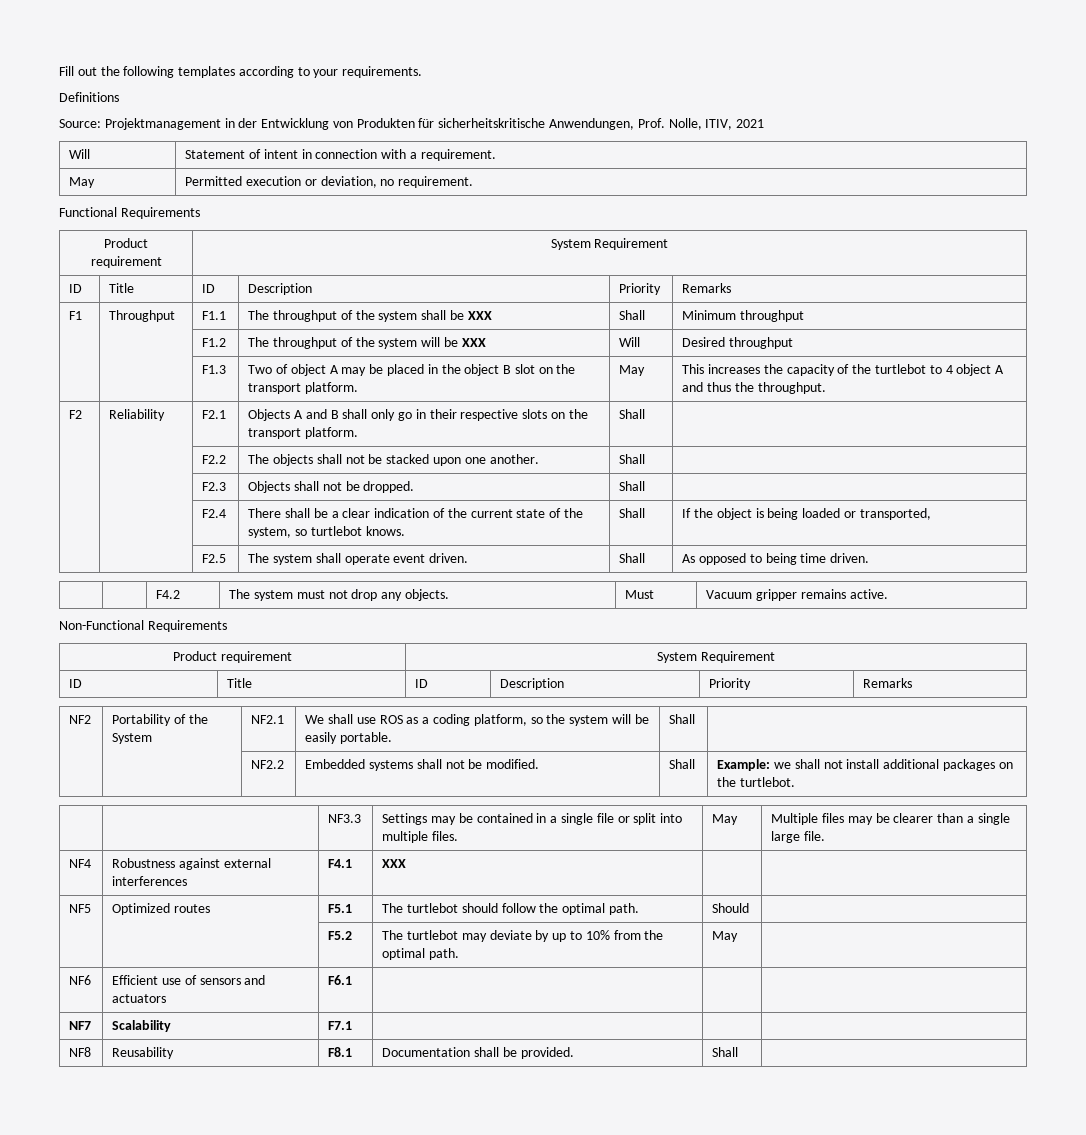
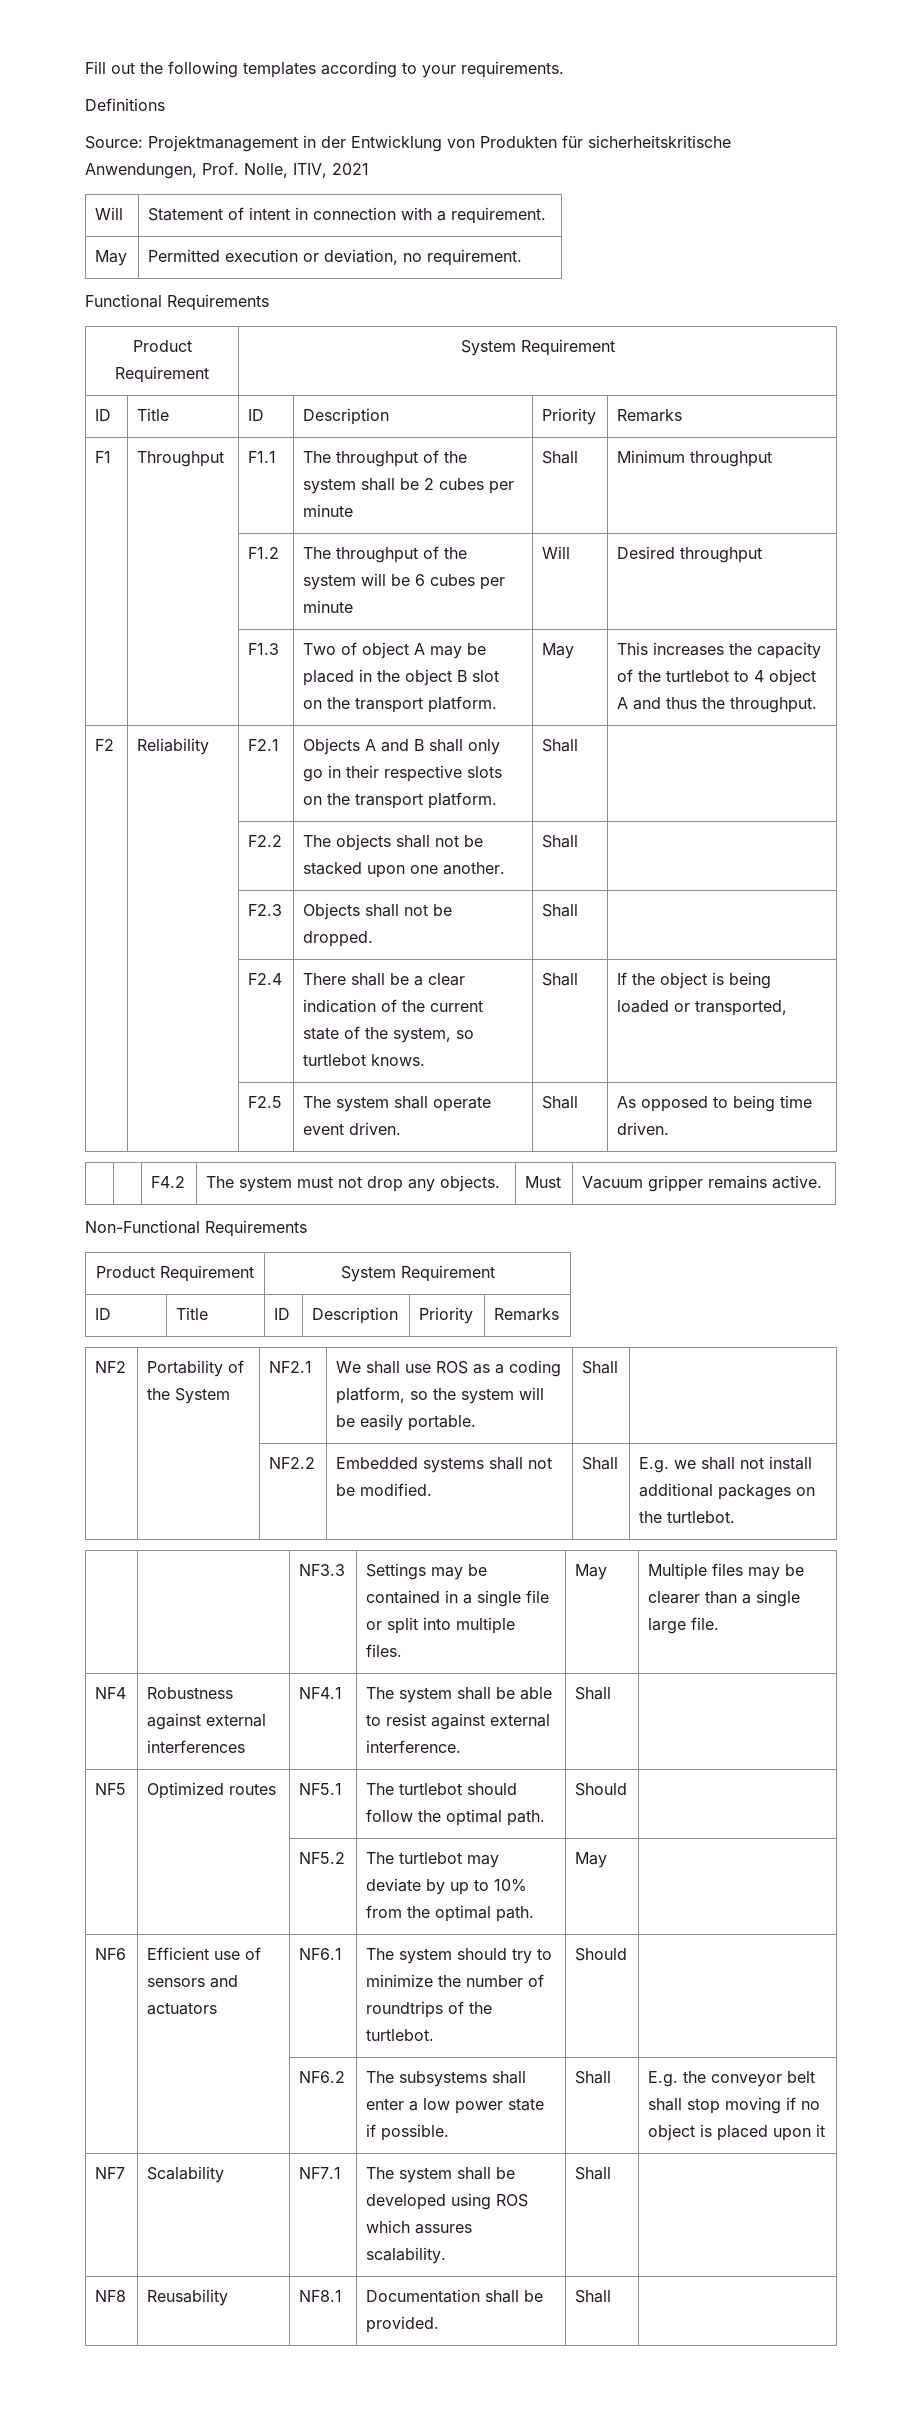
  Functional Requirements
- Product requirement | System Requirement
+ Product Requirement | System Requirement
- F1 | Throughput | F1.1 | The throughput of the system shall be XXX | Shall | Minimum throughput
+ F1 | Throughput | F1.1 | The throughput of the system shall be 2 cubes per minute | Shall | Minimum throughput
- | | F1.2 | The throughput of the system will be XXX | Will | Desired throughput
+ | | F1.2 | The throughput of the system will be 6 cubes per minute | Will | Desired throughput
  Non-Functional Requirements
- Product requirement | System Requirement
+ Product Requirement | System Requirement
- | | NF2.2 | Embedded systems shall not be modified. | Shall | Example: we shall not install additional packages on the turtlebot.
+ | | NF2.2 | Embedded systems shall not be modified. | Shall | E.g. we shall not install additional packages on the turtlebot.
- NF4 | Robustness against external interferences | F4.1 | XXX | |
+ NF4 | Robustness against external interferences | NF4.1 | The system shall be able to resist against external interference. | Shall |
- NF5 | Optimized routes | F5.1 | The turtlebot should follow the optimal path. | Should |
+ NF5 | Optimized routes | NF5.1 | The turtlebot should follow the optimal path. | Should |
- | | F5.2 | The turtlebot may deviate by up to 10% from the optimal path. | May |
+ | | NF5.2 | The turtlebot may deviate by up to 10% from the optimal path. | May |
- NF6 | Efficient use of sensors and actuators | F6.1 | | |
- NF7 | Scalability | F7.1 | | |
+ NF6 | Efficient use of sensors and actuators | NF6.1 | The system should try to minimize the number of roundtrips of the turtlebot. | Should |
+ | | NF6.2 | The subsystems shall enter a low power state if possible. | Shall | E.g. the conveyor belt shall stop moving if no object is placed upon it
+ NF7 | Scalability | NF7.1 | The system shall be developed using ROS which assures scalability. | Shall |
- NF8 | Reusability | F8.1 | Documentation shall be provided. | Shall |
+ NF8 | Reusability | NF8.1 | Documentation shall be provided. | Shall |

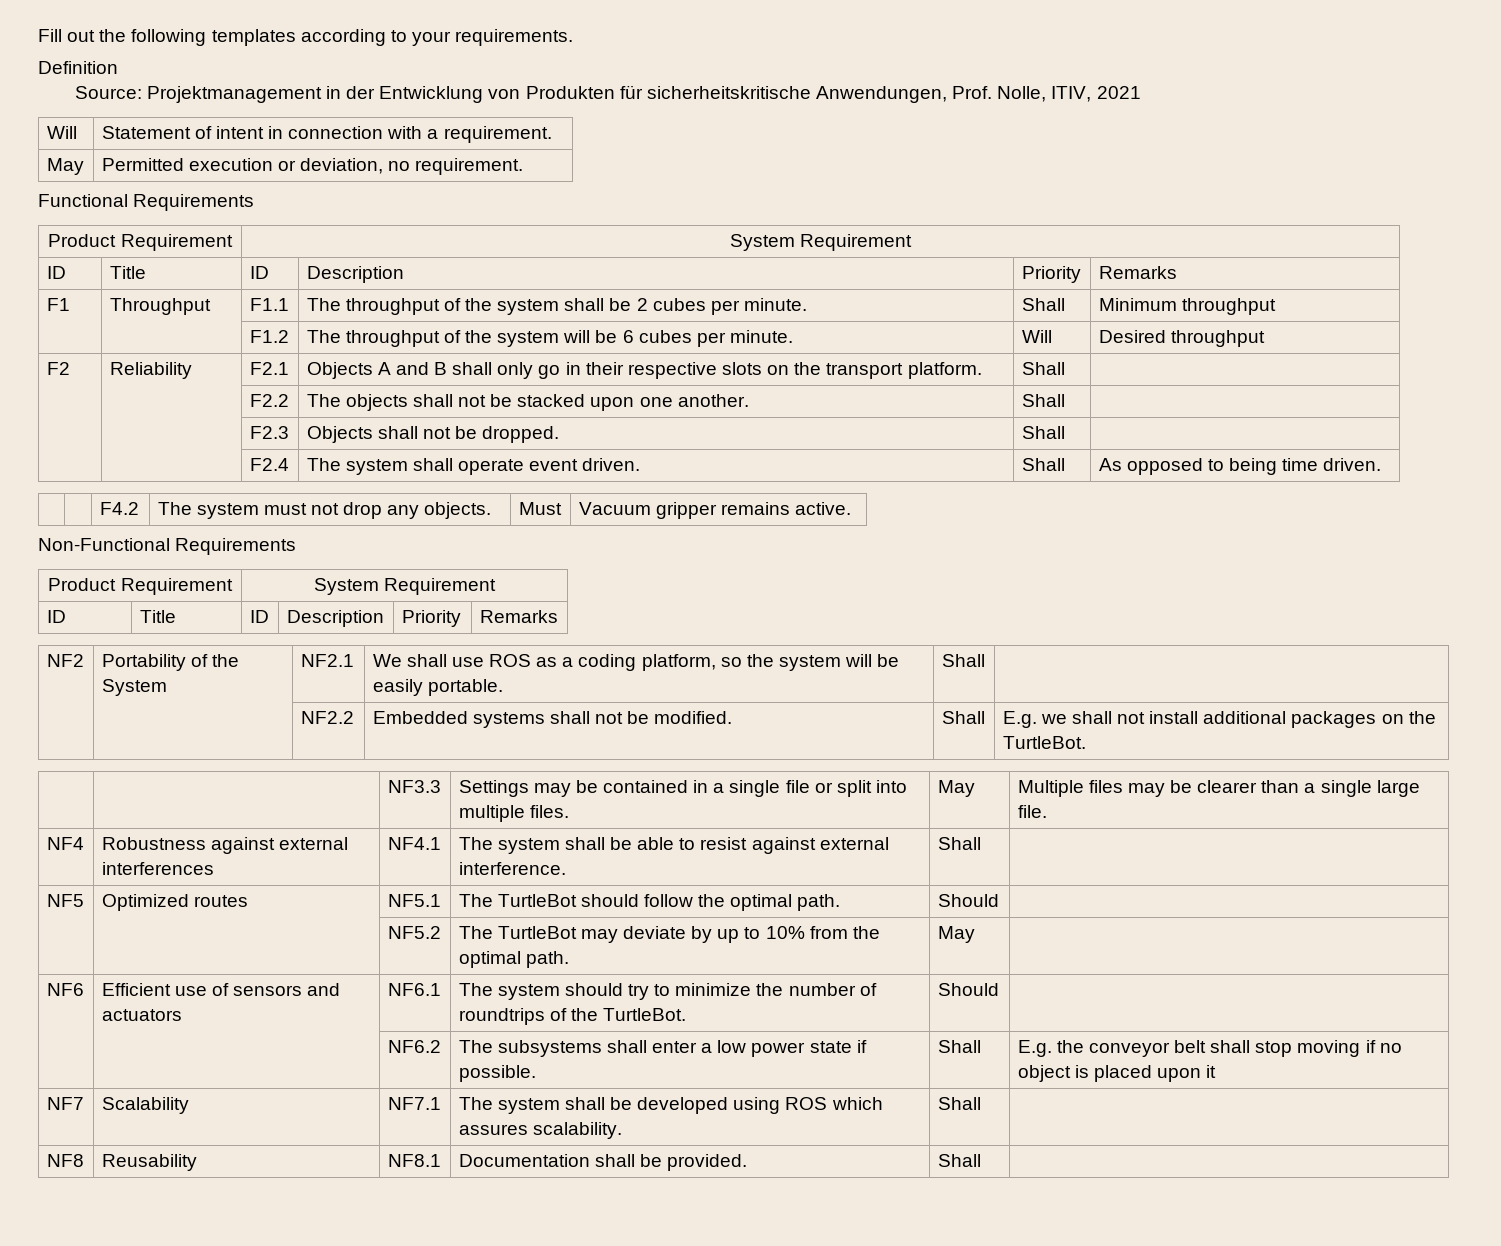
- Definitions
+ Definition
- F1 | Throughput | F1.1 | The throughput of the system shall be 2 cubes per minute | Shall | Minimum throughput
+ F1 | Throughput | F1.1 | The throughput of the system shall be 2 cubes per minute. | Shall | Minimum throughput
- | | F1.2 | The throughput of the system will be 6 cubes per minute | Will | Desired throughput
+ | | F1.2 | The throughput of the system will be 6 cubes per minute. | Will | Desired throughput
- | | F1.3 | Two of object A may be placed in the object B slot on the transport platform. | May | This increases the capacity of the turtlebot to 4 object A and thus the throughput.
- | | F2.4 | There shall be a clear indication of the current state of the system, so turtlebot knows. | Shall | If the object is being loaded or transported,
- | | F2.5 | The system shall operate event driven. | Shall | As opposed to being time driven.
+ | | F2.4 | The system shall operate event driven. | Shall | As opposed to being time driven.
- | | NF2.2 | Embedded systems shall not be modified. | Shall | E.g. we shall not install additional packages on the turtlebot.
+ | | NF2.2 | Embedded systems shall not be modified. | Shall | E.g. we shall not install additional packages on the TurtleBot.
- NF5 | Optimized routes | NF5.1 | The turtlebot should follow the optimal path. | Should |
+ NF5 | Optimized routes | NF5.1 | The TurtleBot should follow the optimal path. | Should |
- | | NF5.2 | The turtlebot may deviate by up to 10% from the optimal path. | May |
+ | | NF5.2 | The TurtleBot may deviate by up to 10% from the optimal path. | May |
- NF6 | Efficient use of sensors and actuators | NF6.1 | The system should try to minimize the number of roundtrips of the turtlebot. | Should |
+ NF6 | Efficient use of sensors and actuators | NF6.1 | The system should try to minimize the number of roundtrips of the TurtleBot. | Should |

